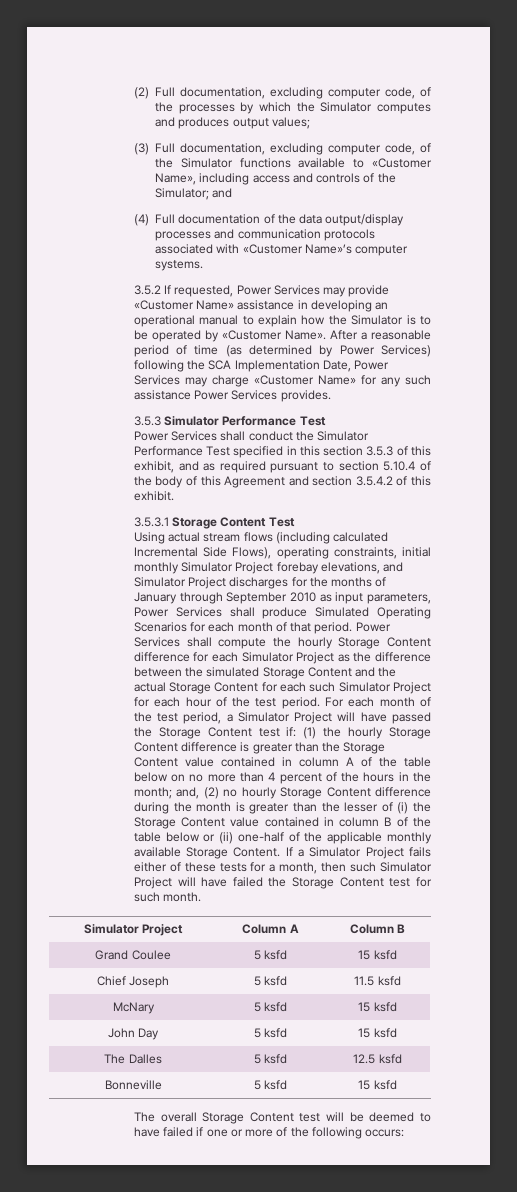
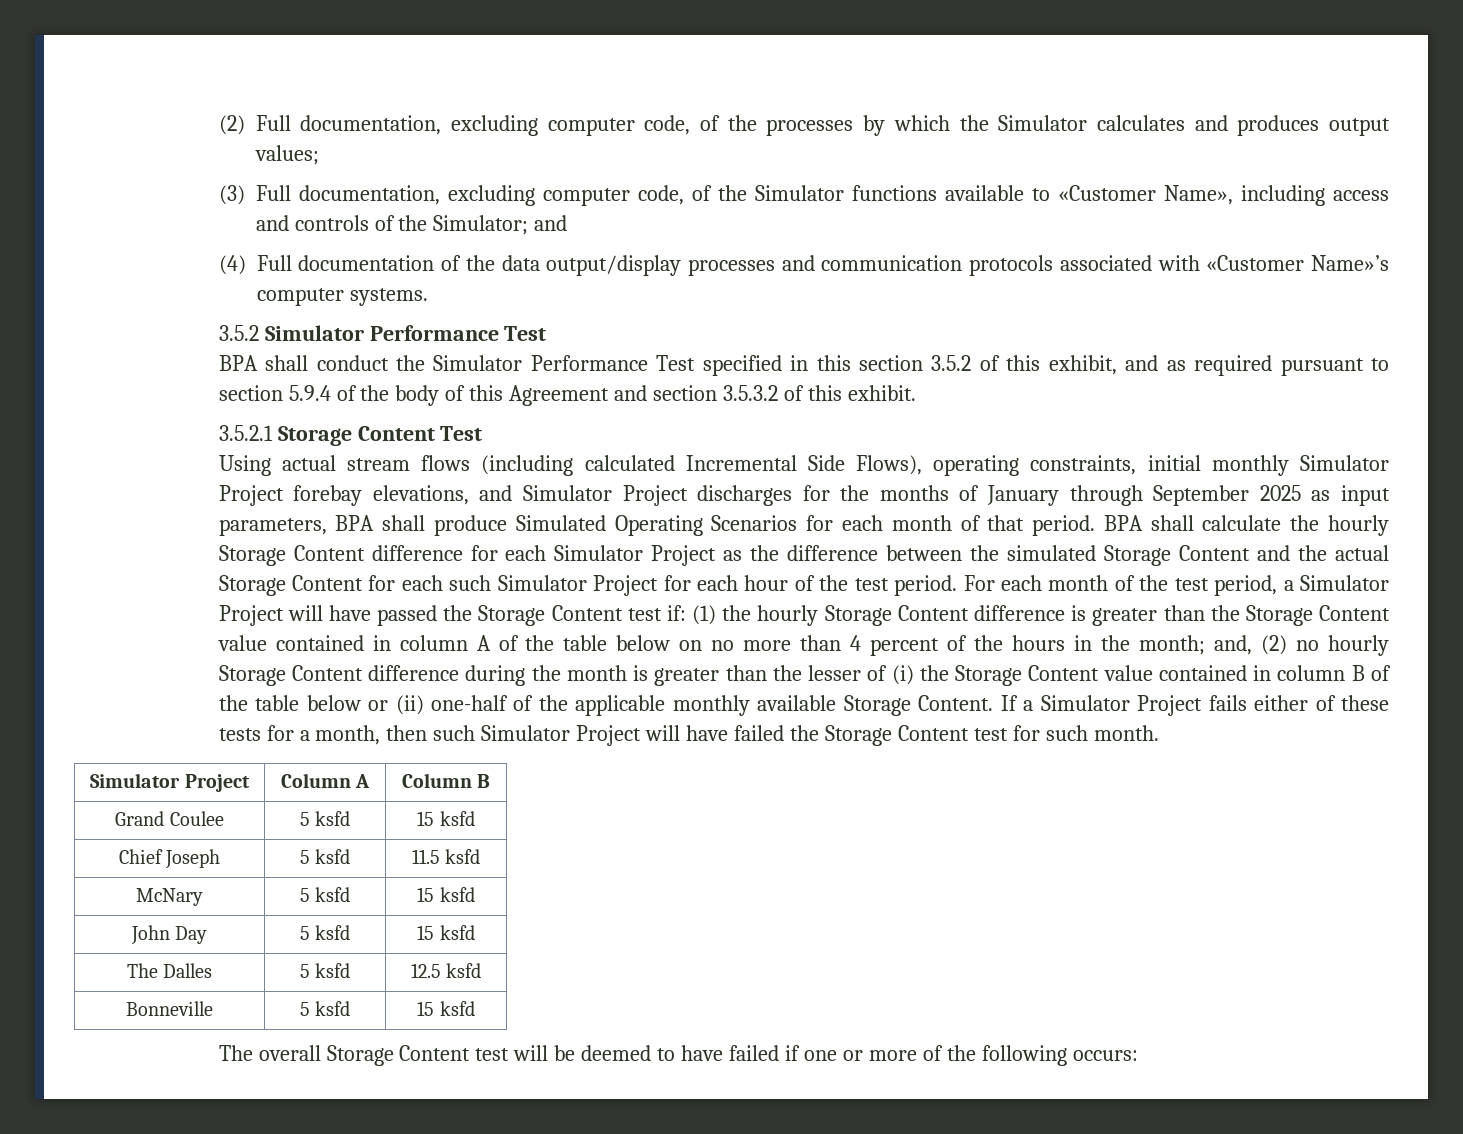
- (2) Full documentation, excluding computer code, of the processes by which the Simulator computes and produces output values;
+ (2) Full documentation, excluding computer code, of the processes by which the Simulator calculates and produces output values;
- 3.5.2 If requested, Power Services may provide «Customer Name» assistance in developing an operational manual to explain how the Simulator is to be operated by «Customer Name». After a reasonable period of time (as determined by Power Services) following the SCA Implementation Date, Power Services may charge «Customer Name» for any such assistance Power Services provides.
- 3.5.3 Simulator Performance Test
+ 3.5.2 Simulator Performance Test
- Power Services shall conduct the Simulator Performance Test specified in this section 3.5.3 of this exhibit, and as required pursuant to section 5.10.4 of the body of this Agreement and section 3.5.4.2 of this exhibit.
+ BPA shall conduct the Simulator Performance Test specified in this section 3.5.2 of this exhibit, and as required pursuant to section 5.9.4 of the body of this Agreement and section 3.5.3.2 of this exhibit.
- 3.5.3.1 Storage Content Test
+ 3.5.2.1 Storage Content Test
- Using actual stream flows (including calculated Incremental Side Flows), operating constraints, initial monthly Simulator Project forebay elevations, and Simulator Project discharges for the months of January through September 2010 as input parameters, Power Services shall produce Simulated Operating Scenarios for each month of that period.
+ Using actual stream flows (including calculated Incremental Side Flows), operating constraints, initial monthly Simulator Project forebay elevations, and Simulator Project discharges for the months of January through September 2025 as input parameters, BPA shall produce Simulated Operating Scenarios for each month of that period.
- Power Services shall compute the hourly Storage Content difference for each Simulator Project as the difference between the simulated Storage Content and the actual Storage Content for each such Simulator Project for each hour of the test period.
+ BPA shall calculate the hourly Storage Content difference for each Simulator Project as the difference between the simulated Storage Content and the actual Storage Content for each such Simulator Project for each hour of the test period.

